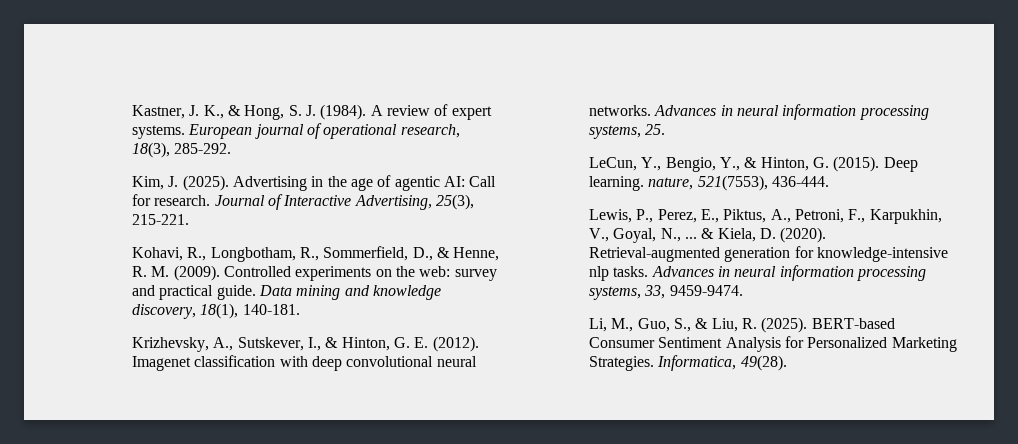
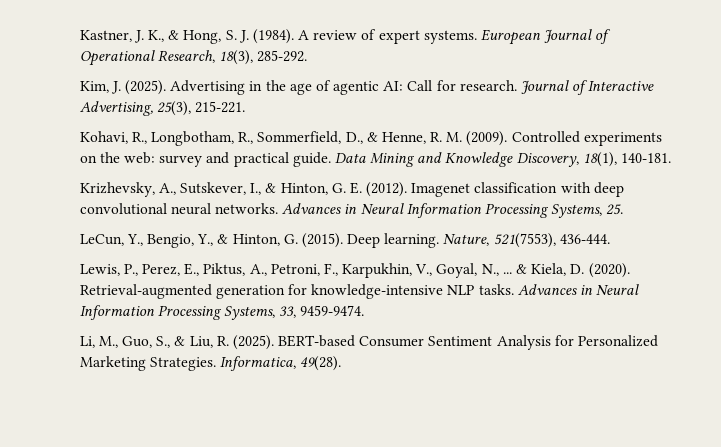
- European journal of operational research, 18(3), 285-292.
+ European Journal of Operational Research, 18(3), 285-292.
- Data mining and knowledge discovery, 18(1), 140-181.
+ Data Mining and Knowledge Discovery, 18(1), 140-181.
- Advances in neural information processing systems, 25.
+ Advances in Neural Information Processing Systems, 25.
- Deep learning. nature, 521(7553), 436-444.
+ Deep learning. Nature, 521(7553), 436-444.
- Retrieval-augmented generation for knowledge-intensive nlp tasks.
+ Retrieval-augmented generation for knowledge-intensive NLP tasks.
- Advances in neural information processing systems, 33, 9459-9474.
+ Advances in Neural Information Processing Systems, 33, 9459-9474.

